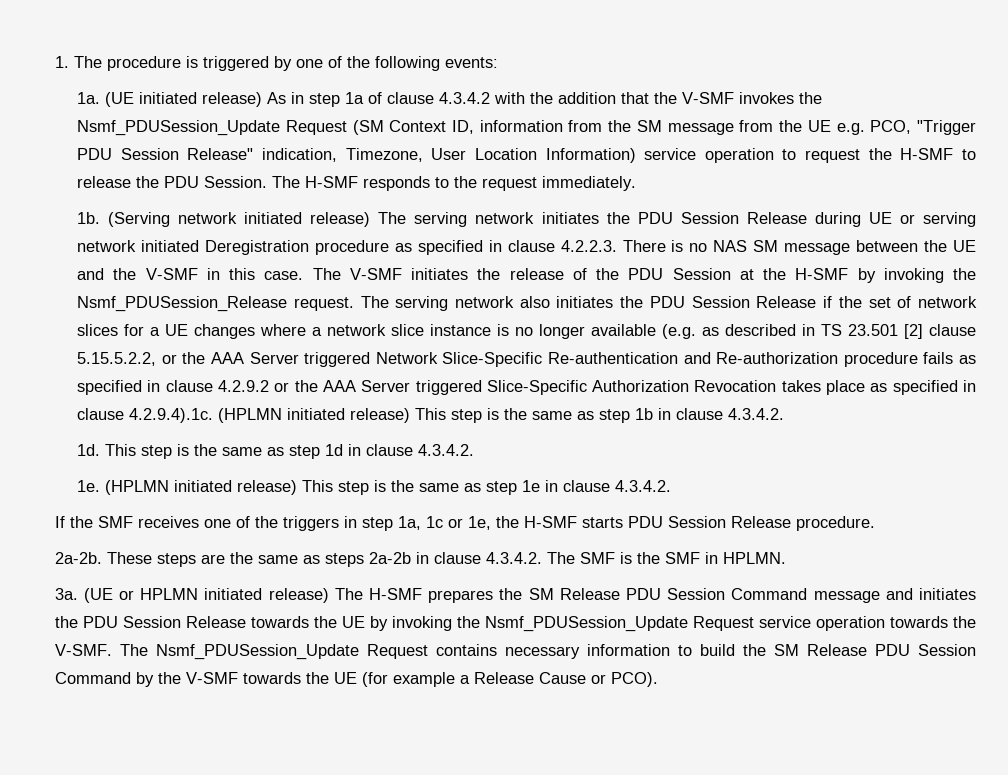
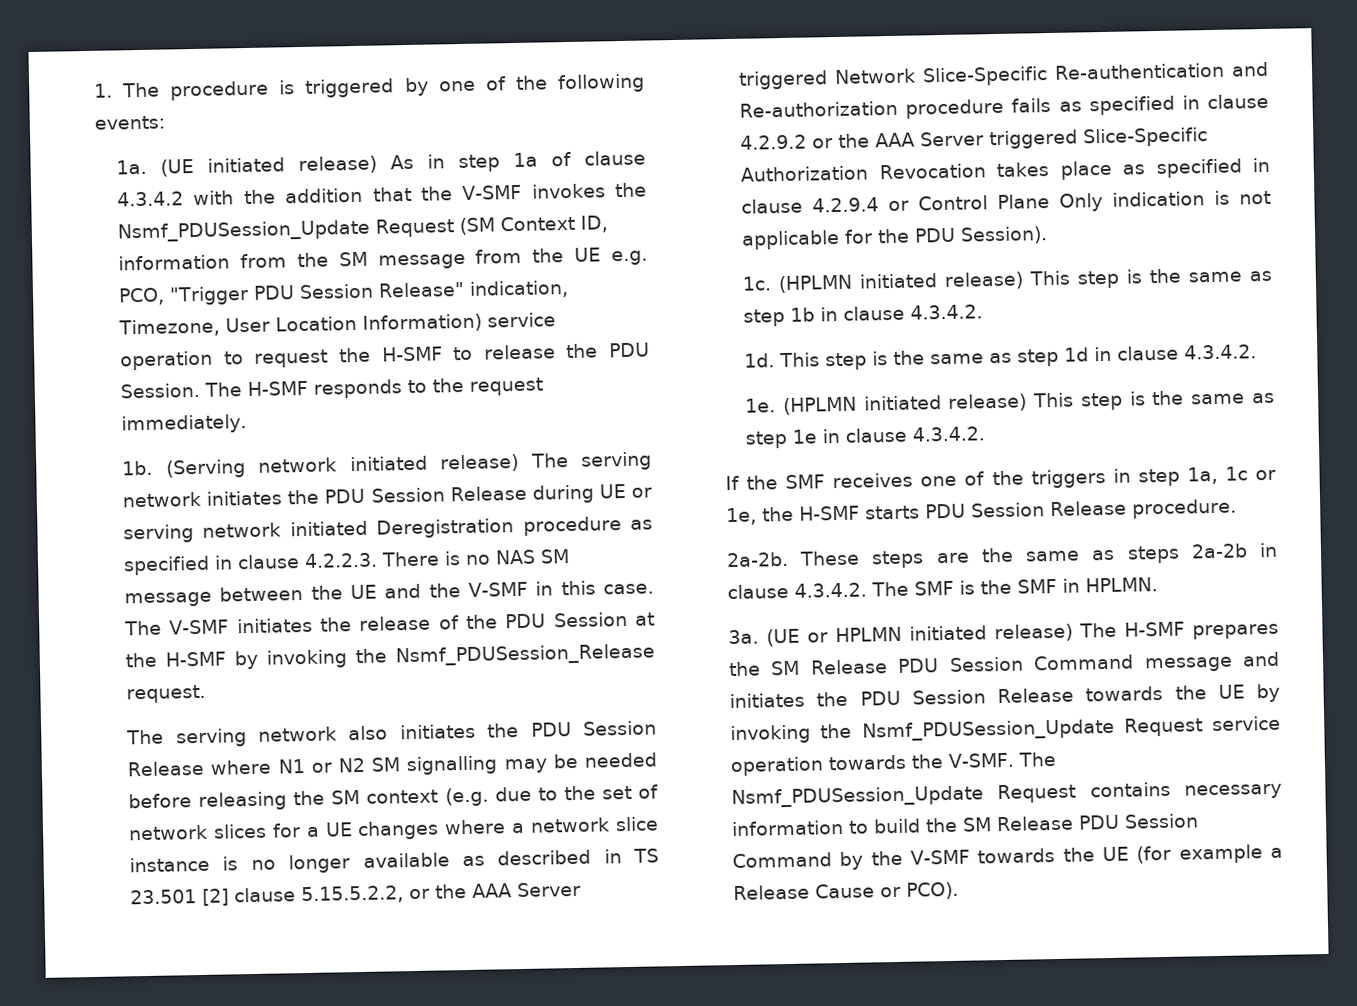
- The V-SMF initiates the release of the PDU Session at the H-SMF by invoking the Nsmf_PDUSession_Release request. The serving network also initiates the PDU Session Release if the set of network slices for a UE changes where a network slice instance is no longer available (e.g. as described in TS 23.501 [2] clause 5.15.5.2.2, or the AAA Server triggered Network Slice-Specific Re-authentication and Re-authorization procedure fails as specified in clause 4.2.9.2 or the AAA Server triggered Slice-Specific Authorization Revocation takes place as specified in clause 4.2.9.4).1c. (HPLMN initiated release) This step is the same as step 1b in clause 4.3.4.2.
+ The V-SMF initiates the release of the PDU Session at the H-SMF by invoking the Nsmf_PDUSession_Release request.
+ The serving network also initiates the PDU Session Release where N1 or N2 SM signalling may be needed before releasing the SM context (e.g. due to the set of network slices for a UE changes where a network slice instance is no longer available as described in TS 23.501 [2] clause 5.15.5.2.2, or the AAA Server triggered Network Slice-Specific Re-authentication and Re-authorization procedure fails as specified in clause 4.2.9.2 or the AAA Server triggered Slice-Specific Authorization Revocation takes place as specified in clause 4.2.9.4 or Control Plane Only indication is not applicable for the PDU Session).
+ 1c. (HPLMN initiated release) This step is the same as step 1b in clause 4.3.4.2.

